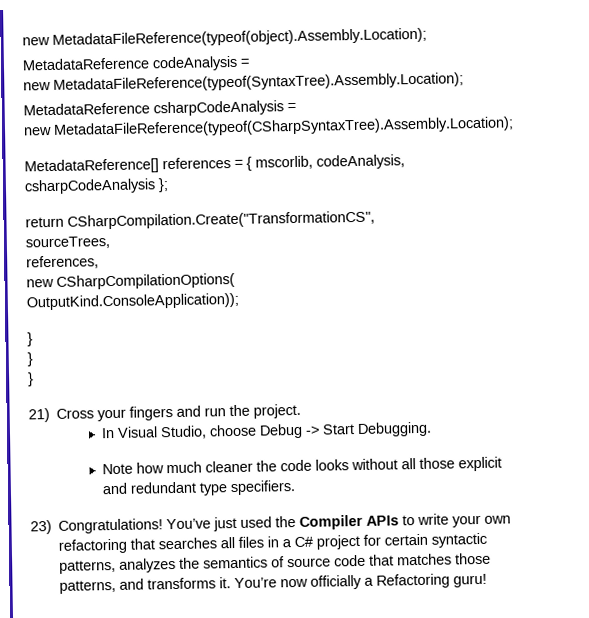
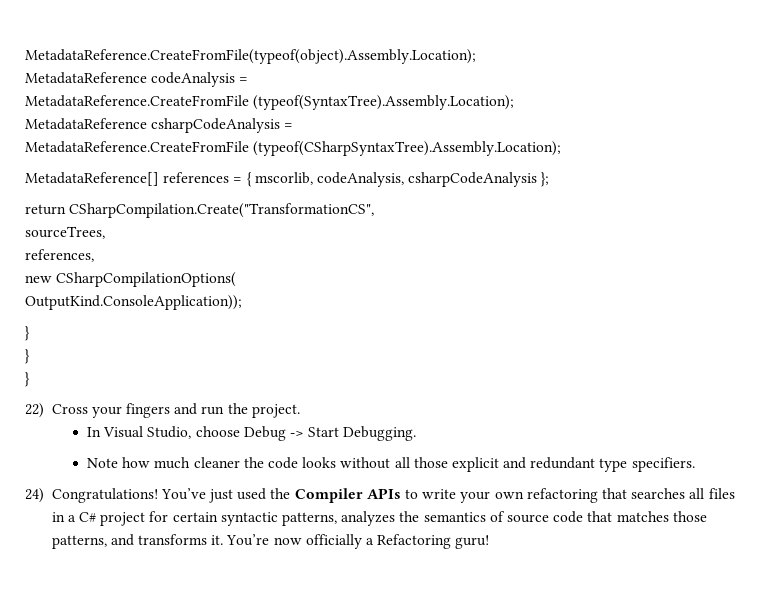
- new MetadataFileReference(typeof(object).Assembly.Location);
+ MetadataReference.CreateFromFile(typeof(object).Assembly.Location);
- new MetadataFileReference(typeof(SyntaxTree).Assembly.Location);
+ MetadataReference.CreateFromFile (typeof(SyntaxTree).Assembly.Location);
- new MetadataFileReference(typeof(CSharpSyntaxTree).Assembly.Location);
+ MetadataReference.CreateFromFile (typeof(CSharpSyntaxTree).Assembly.Location);
- 21) Cross your fingers and run the project.
+ 22) Cross your fingers and run the project.
- 23) Congratulations!
+ 24) Congratulations!

